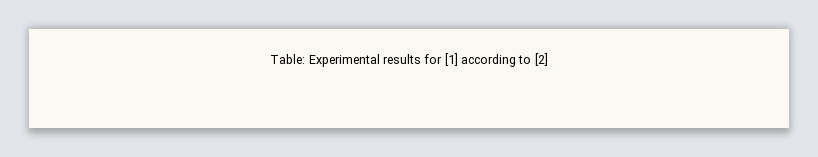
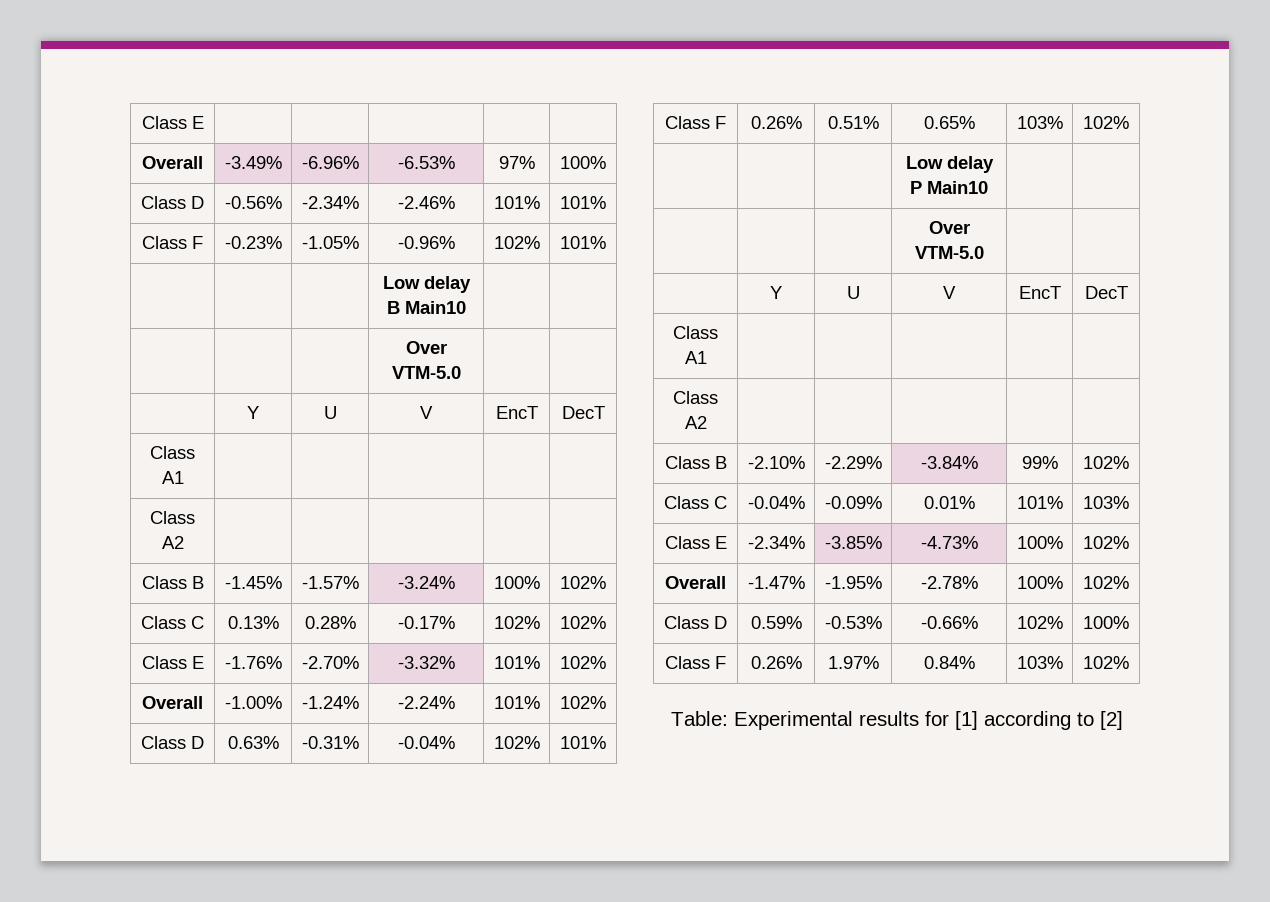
+ Class E | | | | |
+ Overall | -3.49% | -6.96% | -6.53% | 97% | 100%
+ Class D | -0.56% | -2.34% | -2.46% | 101% | 101%
+ Class F | -0.23% | -1.05% | -0.96% | 102% | 101%
+ | | | Low delay B Main10 | |
+ | | | Over VTM-5.0 | |
+ | Y | U | V | EncT | DecT
+ Class A1 | | | | |
+ Class A2 | | | | |
+ Class B | -1.45% | -1.57% | -3.24% | 100% | 102%
+ Class C | 0.13% | 0.28% | -0.17% | 102% | 102%
+ Class E | -1.76% | -2.70% | -3.32% | 101% | 102%
+ Overall | -1.00% | -1.24% | -2.24% | 101% | 102%
+ Class D | 0.63% | -0.31% | -0.04% | 102% | 101%
+ Class F | 0.26% | 0.51% | 0.65% | 103% | 102%
+ | | | Low delay P Main10 | |
+ | | | Over VTM-5.0 | |
+ | Y | U | V | EncT | DecT
+ Class A1 | | | | |
+ Class A2 | | | | |
+ Class B | -2.10% | -2.29% | -3.84% | 99% | 102%
+ Class C | -0.04% | -0.09% | 0.01% | 101% | 103%
+ Class E | -2.34% | -3.85% | -4.73% | 100% | 102%
+ Overall | -1.47% | -1.95% | -2.78% | 100% | 102%
+ Class D | 0.59% | -0.53% | -0.66% | 102% | 100%
+ Class F | 0.26% | 1.97% | 0.84% | 103% | 102%

